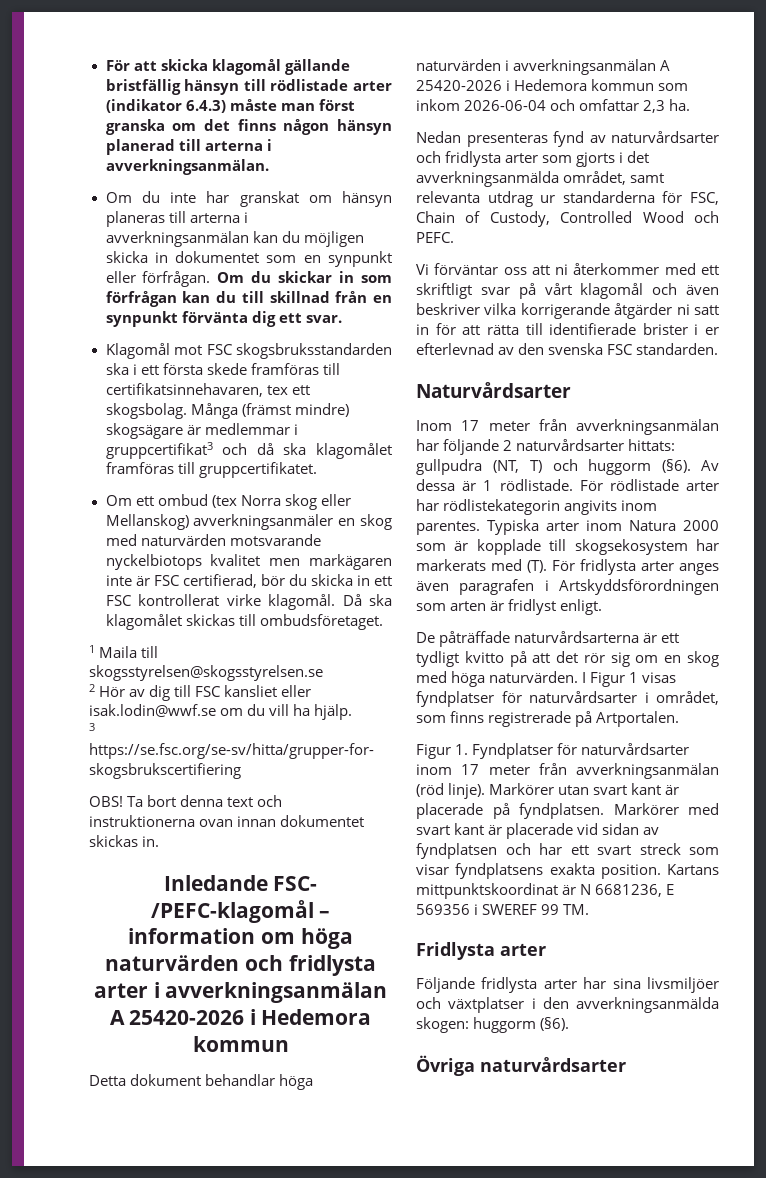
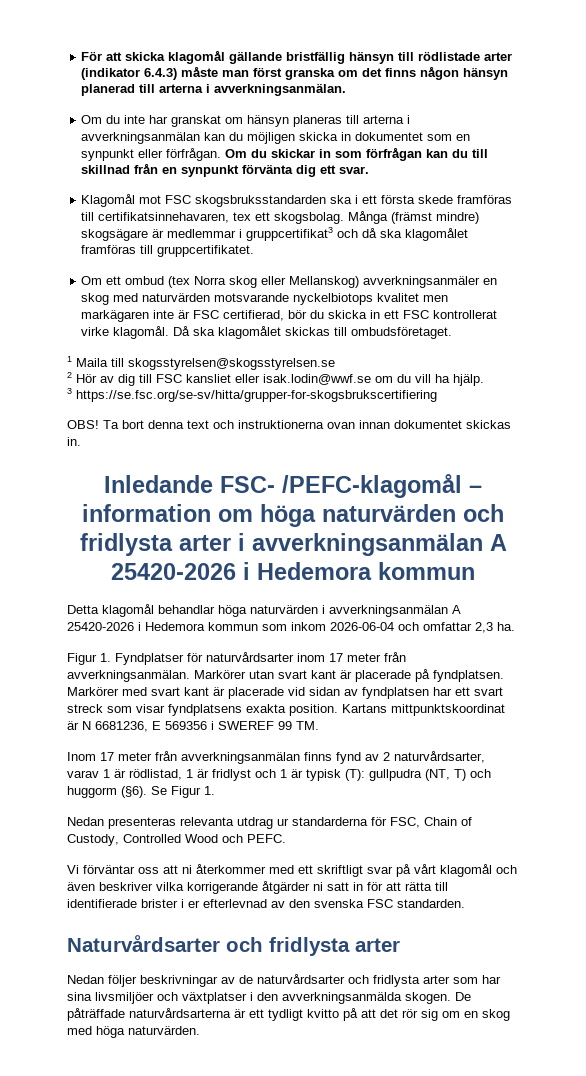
- Detta dokument behandlar höga naturvärden i avverkningsanmälan A 25420-2026 i Hedemora kommun som inkom 2026-06-04 och omfattar 2,3 ha.
+ Detta klagomål behandlar höga naturvärden i avverkningsanmälan A 25420-2026 i Hedemora kommun som inkom 2026-06-04 och omfattar 2,3 ha.
- Nedan presenteras fynd av naturvårdsarter och fridlysta arter som gjorts i det avverkningsanmälda området, samt relevanta utdrag ur standarderna för FSC, Chain of Custody, Controlled Wood och PEFC.
+ Figur 1. Fyndplatser för naturvårdsarter inom 17 meter från avverkningsanmälan. Markörer utan svart kant är placerade på fyndplatsen. Markörer med svart kant är placerade vid sidan av fyndplatsen har ett svart streck som visar fyndplatsens exakta position. Kartans mittpunktskoordinat är N 6681236, E 569356 i SWEREF 99 TM.
+ Inom 17 meter från avverkningsanmälan finns fynd av 2 naturvårdsarter, varav 1 är rödlistad, 1 är fridlyst och 1 är typisk (T): gullpudra (NT, T) och huggorm (§6). Se Figur 1.
+ Nedan presenteras relevanta utdrag ur standarderna för FSC, Chain of Custody, Controlled Wood och PEFC.
- Naturvårdsarter
- Inom 17 meter från avverkningsanmälan har följande 2 naturvårdsarter hittats: gullpudra (NT, T) och huggorm (§6). Av dessa är 1 rödlistade. För rödlistade arter har rödlistekategorin angivits inom parentes. Typiska arter inom Natura 2000 som är kopplade till skogsekosystem har markerats med (T). För fridlysta arter anges även paragrafen i Artskyddsförordningen som arten är fridlyst enligt.
- De påträffade naturvårdsarterna är ett tydligt kvitto på att det rör sig om en skog med höga naturvärden. I Figur 1 visas fyndplatser för naturvårdsarter i området, som finns registrerade på Artportalen.
- Figur 1. Fyndplatser för naturvårdsarter inom 17 meter från avverkningsanmälan (röd linje). Markörer utan svart kant är placerade på fyndplatsen. Markörer med svart kant är placerade vid sidan av fyndplatsen och har ett svart streck som visar fyndplatsens exakta position. Kartans mittpunktskoordinat är N 6681236, E 569356 i SWEREF 99 TM.
- Fridlysta arter
- Följande fridlysta arter har sina livsmiljöer och växtplatser i den avverkningsanmälda skogen: huggorm (§6).
- Övriga naturvårdsarter
+ Naturvårdsarter och fridlysta arter
+ Nedan följer beskrivningar av de naturvårdsarter och fridlysta arter som har sina livsmiljöer och växtplatser i den avverkningsanmälda skogen. De påträffade naturvårdsarterna är ett tydligt kvitto på att det rör sig om en skog med höga naturvärden.

